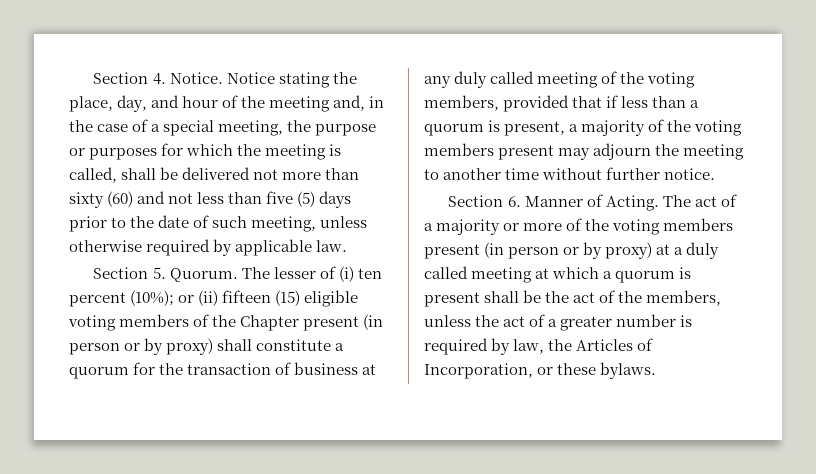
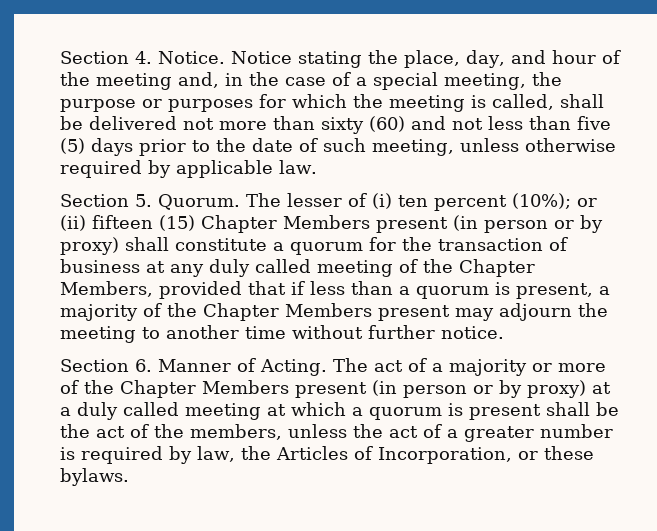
- The lesser of (i) ten percent (10%); or (ii) fifteen (15) eligible voting members of the Chapter present (in person or by proxy) shall constitute a quorum for the transaction of business at any duly called meeting of the voting members, provided that if less than a quorum is present, a majority of the voting members present may adjourn the meeting to another time without further notice.
+ The lesser of (i) ten percent (10%); or (ii) fifteen (15) Chapter Members present (in person or by proxy) shall constitute a quorum for the transaction of business at any duly called meeting of the Chapter Members, provided that if less than a quorum is present, a majority of the Chapter Members present may adjourn the meeting to another time without further notice.
- The act of a majority or more of the voting members present (in person or by proxy) at a duly called meeting at which a quorum is present shall be the act of the members, unless the act of a greater number is required by law, the Articles of Incorporation, or these bylaws.
+ The act of a majority or more of the Chapter Members present (in person or by proxy) at a duly called meeting at which a quorum is present shall be the act of the members, unless the act of a greater number is required by law, the Articles of Incorporation, or these bylaws.

